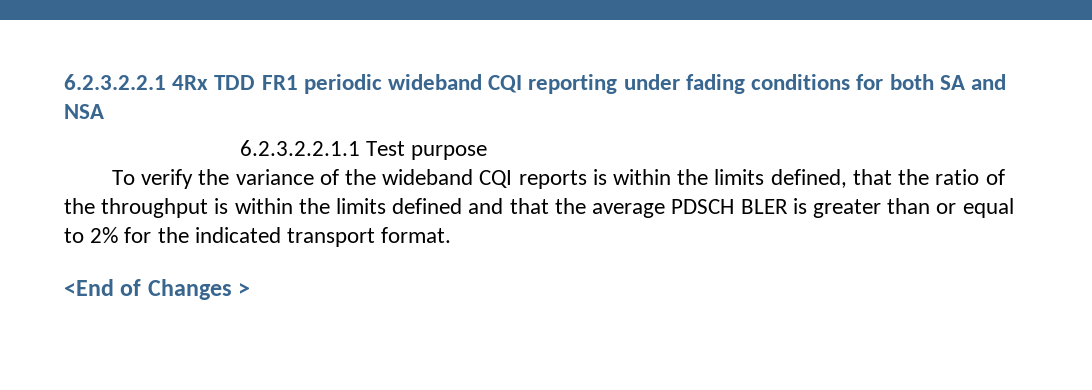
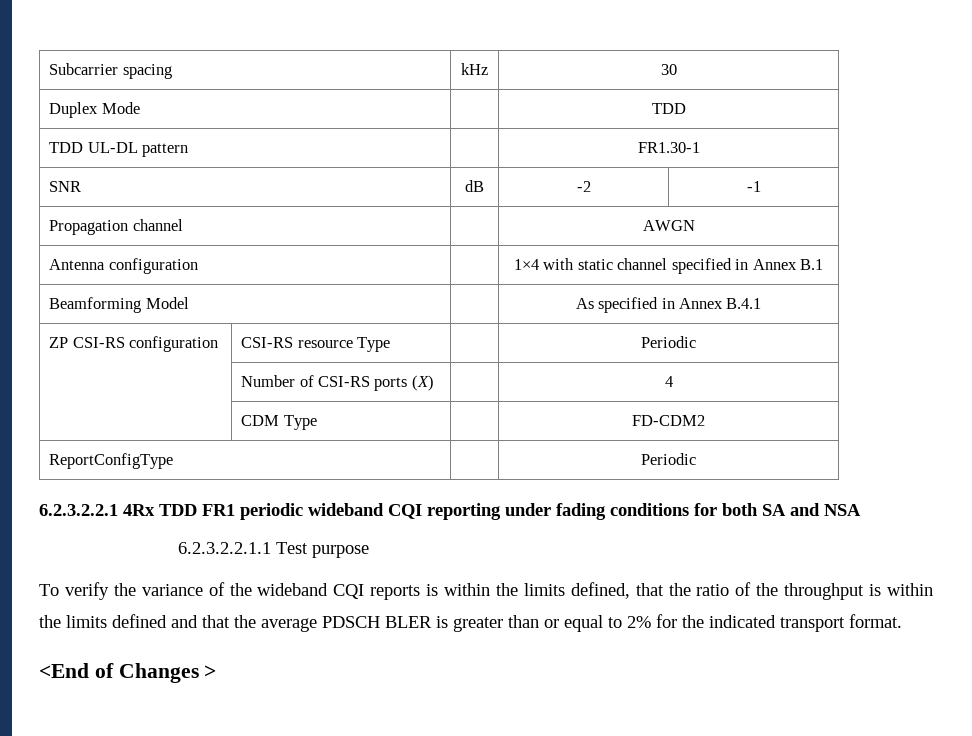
+ Subcarrier spacing | kHz | 30
+ Duplex Mode | | TDD
+ TDD UL-DL pattern | | FR1.30-1
+ SNR | dB | -2 | -1
+ Propagation channel | | AWGN
+ Antenna configuration | | 1×4 with static channel specified in Annex B.1
+ Beamforming Model | | As specified in Annex B.4.1
+ ZP CSI-RS configuration | CSI-RS resource Type | | Periodic
+ | Number of CSI-RS ports (X) | | 4
+ | CDM Type | | FD-CDM2
+ ReportConfigType | | Periodic

